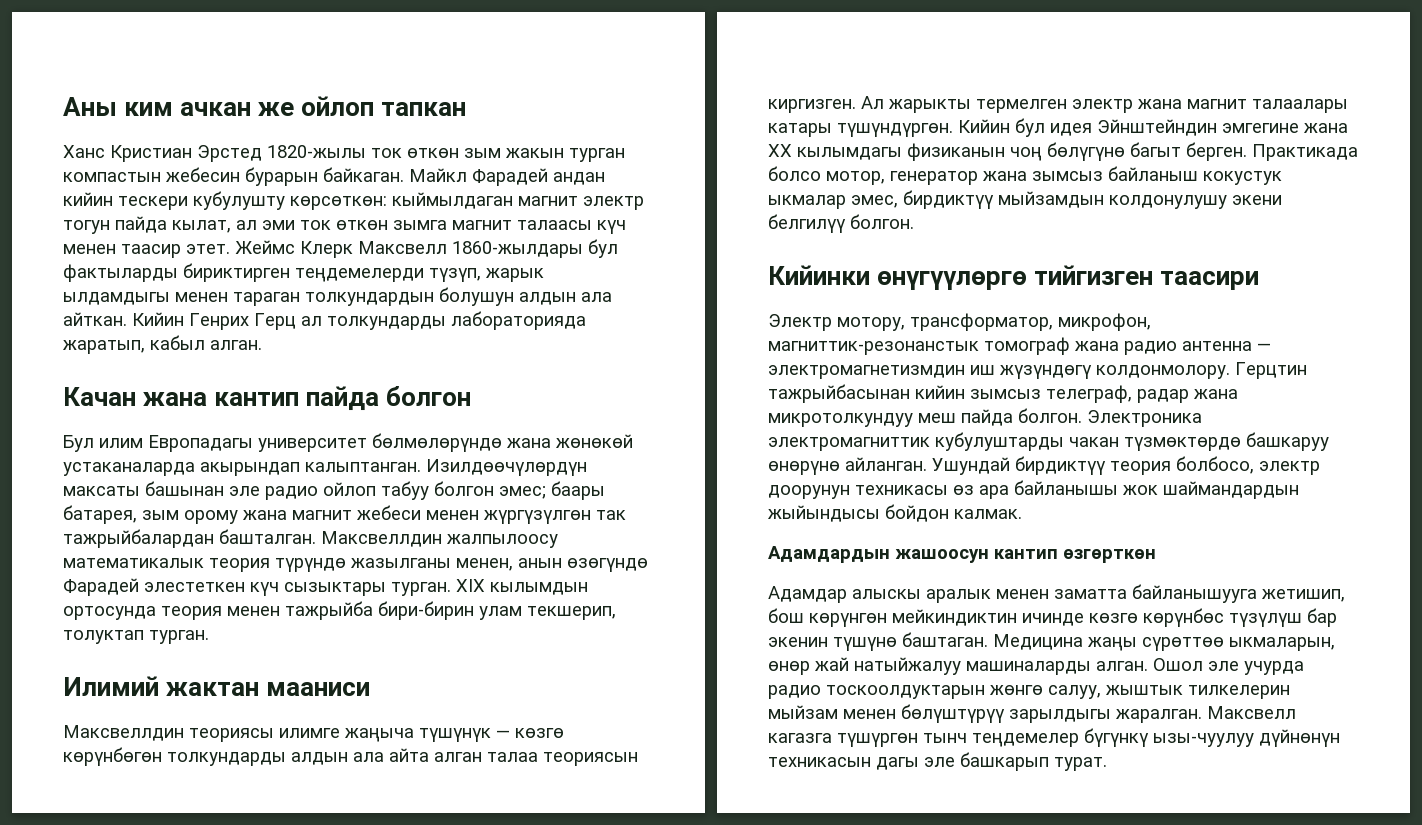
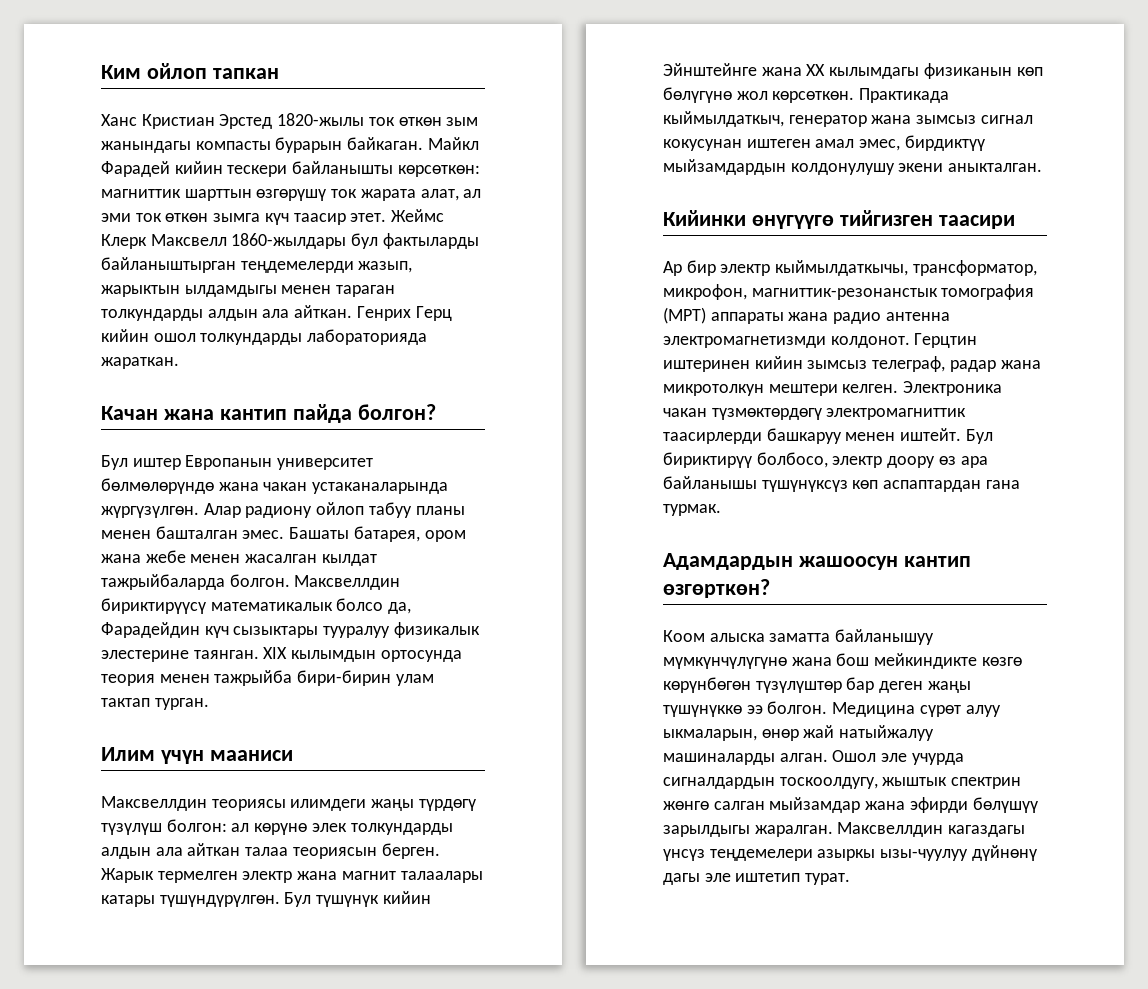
- Аны ким ачкан же ойлоп тапкан
+ Ким ойлоп тапкан
- Ханс Кристиан Эрстед 1820-жылы ток өткөн зым жакын турган компастын жебесин бурарын байкаган.
+ Ханс Кристиан Эрстед 1820-жылы ток өткөн зым жанындагы компасты бурарын байкаган.
- Майкл Фарадей андан кийин тескери кубулушту көрсөткөн: кыймылдаган магнит электр тогун пайда кылат, ал эми ток өткөн зымга магнит талаасы күч менен таасир этет.
+ Майкл Фарадей кийин тескери байланышты көрсөткөн: магниттик шарттын өзгөрүшү ток жарата алат, ал эми ток өткөн зымга күч таасир этет.
- Жеймс Клерк Максвелл 1860-жылдары бул фактыларды бириктирген теңдемелерди түзүп, жарык ылдамдыгы менен тараган толкундардын болушун алдын ала айткан.
+ Жеймс Клерк Максвелл 1860-жылдары бул фактыларды байланыштырган теңдемелерди жазып, жарыктын ылдамдыгы менен тараган толкундарды алдын ала айткан.
- Кийин Генрих Герц ал толкундарды лабораторияда жаратып, кабыл алган.
+ Генрих Герц кийин ошол толкундарды лабораторияда жараткан.
- Качан жана кантип пайда болгон
- Бул илим Европадагы университет бөлмөлөрүндө жана жөнөкөй устаканаларда акырындап калыптанган. Изилдөөчүлөрдүн максаты башынан эле радио ойлоп табуу болгон эмес; баары батарея, зым орому жана магнит жебеси менен жүргүзүлгөн так тажрыйбалардан башталган. Максвеллдин жалпылоосу математикалык теория түрүндө жазылганы менен, анын өзөгүндө Фарадей элестеткен күч сызыктары турган.
+ Качан жана кантип пайда болгон?
+ Бул иштер Европанын университет бөлмөлөрүндө жана чакан устаканаларында жүргүзүлгөн. Алар радиону ойлоп табуу планы менен башталган эмес. Башаты батарея, ором жана жебе менен жасалган кылдат тажрыйбаларда болгон. Максвеллдин бириктирүүсү математикалык болсо да, Фарадейдин күч сызыктары тууралуу физикалык элестерине таянган.
- XIX кылымдын ортосунда теория менен тажрыйба бири-бирин улам текшерип, толуктап турган.
+ XIX кылымдын ортосунда теория менен тажрыйба бири-бирин улам тактап турган.
- Илимий жактан мааниси
+ Илим үчүн мааниси
- Максвеллдин теориясы илимге жаңыча түшүнүк — көзгө көрүнбөгөн толкундарды алдын ала айта алган талаа теориясын киргизген. Ал жарыкты термелген электр жана магнит талаалары катары түшүндүргөн. Кийин бул идея Эйнштейндин эмгегине жана XX кылымдагы физиканын чоң бөлүгүнө багыт берген. Практикада болсо мотор, генератор жана зымсыз байланыш кокустук ыкмалар эмес, бирдиктүү мыйзамдын колдонулушу экени белгилүү болгон.
+ Максвеллдин теориясы илимдеги жаңы түрдөгү түзүлүш болгон: ал көрүнө элек толкундарды алдын ала айткан талаа теориясын берген. Жарык термелген электр жана магнит талаалары катары түшүндүрүлгөн. Бул түшүнүк кийин Эйнштейнге жана XX кылымдагы физиканын көп бөлүгүнө жол көрсөткөн. Практикада кыймылдаткыч, генератор жана зымсыз сигнал кокусунан иштеген амал эмес, бирдиктүү мыйзамдардын колдонулушу экени аныкталган.
- Кийинки өнүгүүлөргө тийгизген таасири
+ Кийинки өнүгүүгө тийгизген таасири
- Электр мотору, трансформатор, микрофон, магниттик-резонанстык томограф жана радио антенна — электромагнетизмдин иш жүзүндөгү колдонмолору. Герцтин тажрыйбасынан кийин зымсыз телеграф, радар жана микротолкундуу меш пайда болгон. Электроника электромагниттик кубулуштарды чакан түзмөктөрдө башкаруу өнөрүнө айланган. Ушундай бирдиктүү теория болбосо, электр доорунун техникасы өз ара байланышы жок шаймандардын жыйындысы бойдон калмак.
- Адамдардын жашоосун кантип өзгөрткөн
- Адамдар алыскы аралык менен заматта байланышууга жетишип, бош көрүнгөн мейкиндиктин ичинде көзгө көрүнбөс түзүлүш бар экенин түшүнө баштаган. Медицина жаңы сүрөттөө ыкмаларын, өнөр жай натыйжалуу машиналарды алган.
+ Ар бир электр кыймылдаткычы, трансформатор, микрофон, магниттик-резонанстык томография (МРТ) аппараты жана радио антенна электромагнетизмди колдонот. Герцтин иштеринен кийин зымсыз телеграф, радар жана микротолкун мештери келген. Электроника чакан түзмөктөрдөгү электромагниттик таасирлерди башкаруу менен иштейт. Бул бириктирүү болбосо, электр доору өз ара байланышы түшүнүксүз көп аспаптардан гана турмак.
+ Адамдардын жашоосун кантип өзгөрткөн?
+ Коом алыска заматта байланышуу мүмкүнчүлүгүнө жана бош мейкиндикте көзгө көрүнбөгөн түзүлүштөр бар деген жаңы түшүнүккө ээ болгон. Медицина сүрөт алуу ыкмаларын, өнөр жай натыйжалуу машиналарды алган.
- Ошол эле учурда радио тоскоолдуктарын жөнгө салуу, жыштык тилкелерин мыйзам менен бөлүштүрүү зарылдыгы жаралган. Максвелл кагазга түшүргөн тынч теңдемелер бүгүнкү ызы-чуулуу дүйнөнүн техникасын дагы эле башкарып турат.
+ Ошол эле учурда сигналдардын тоскоолдугу, жыштык спектрин жөнгө салган мыйзамдар жана эфирди бөлүшүү зарылдыгы жаралган. Максвеллдин кагаздагы үнсүз теңдемелери азыркы ызы-чуулуу дүйнөнү дагы эле иштетип турат.

